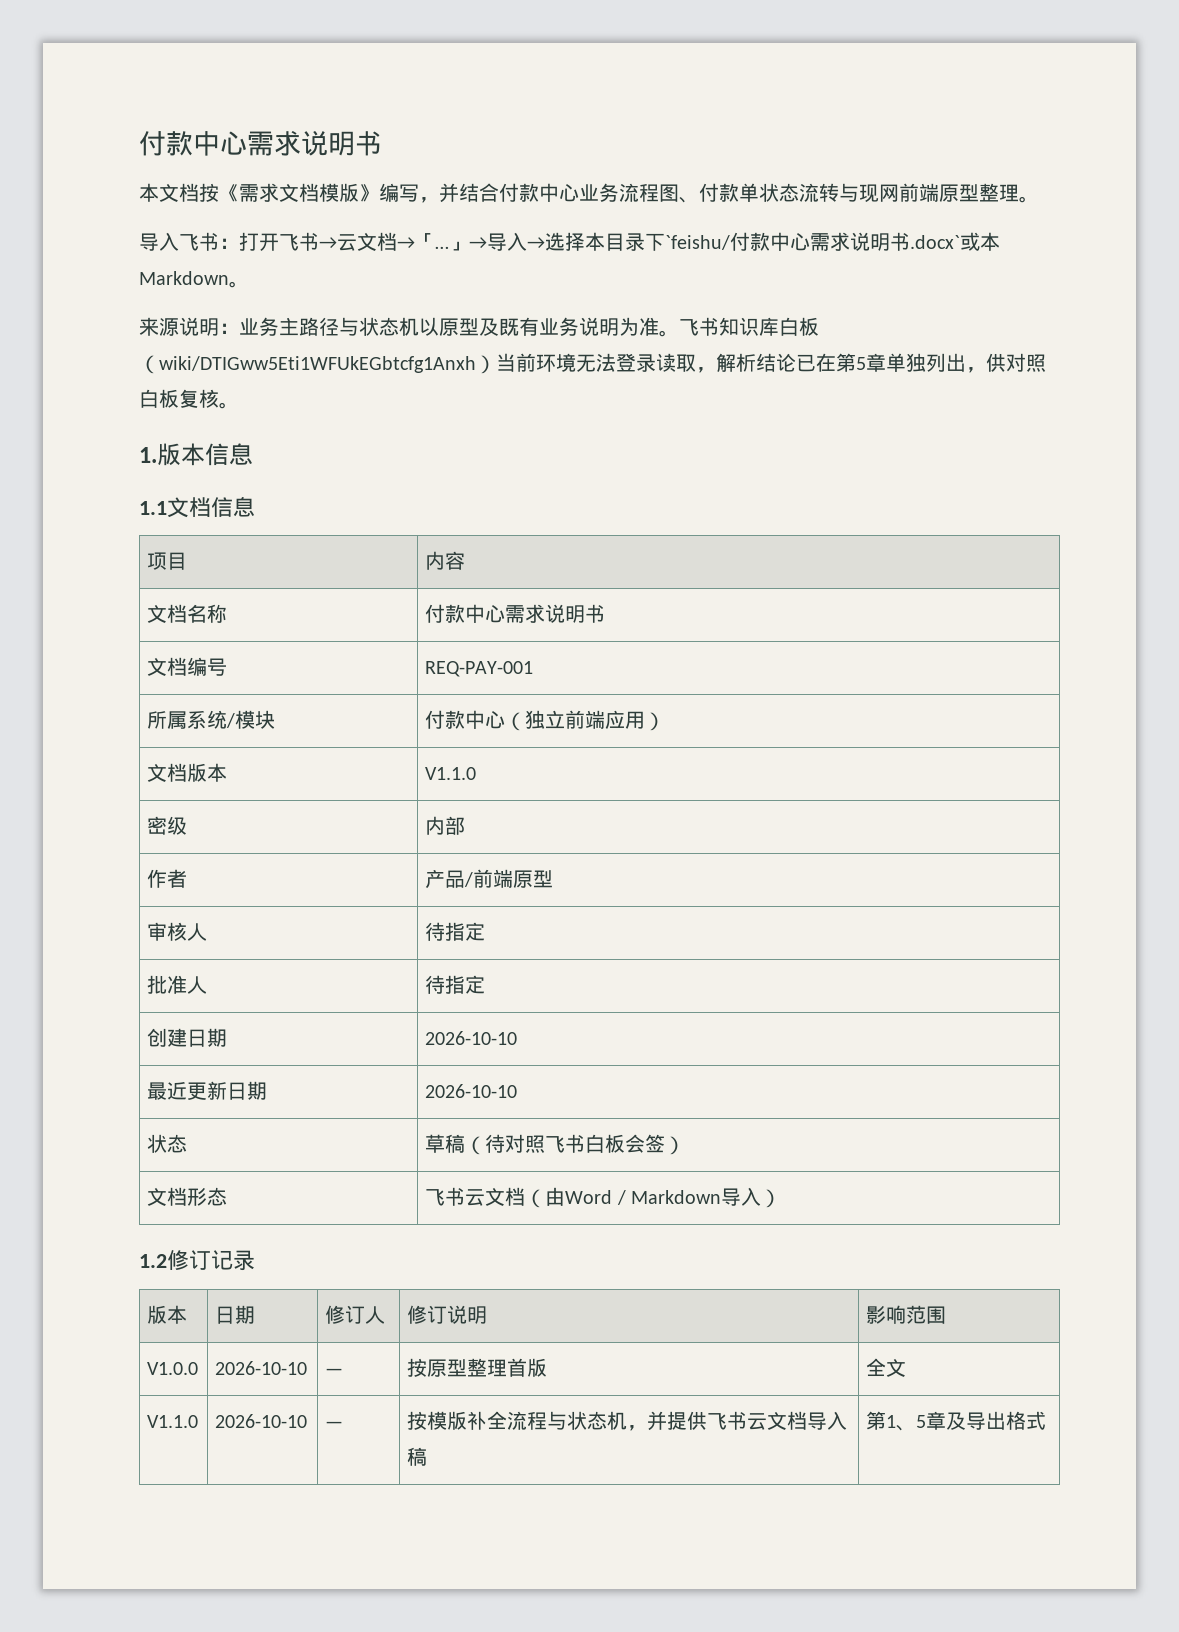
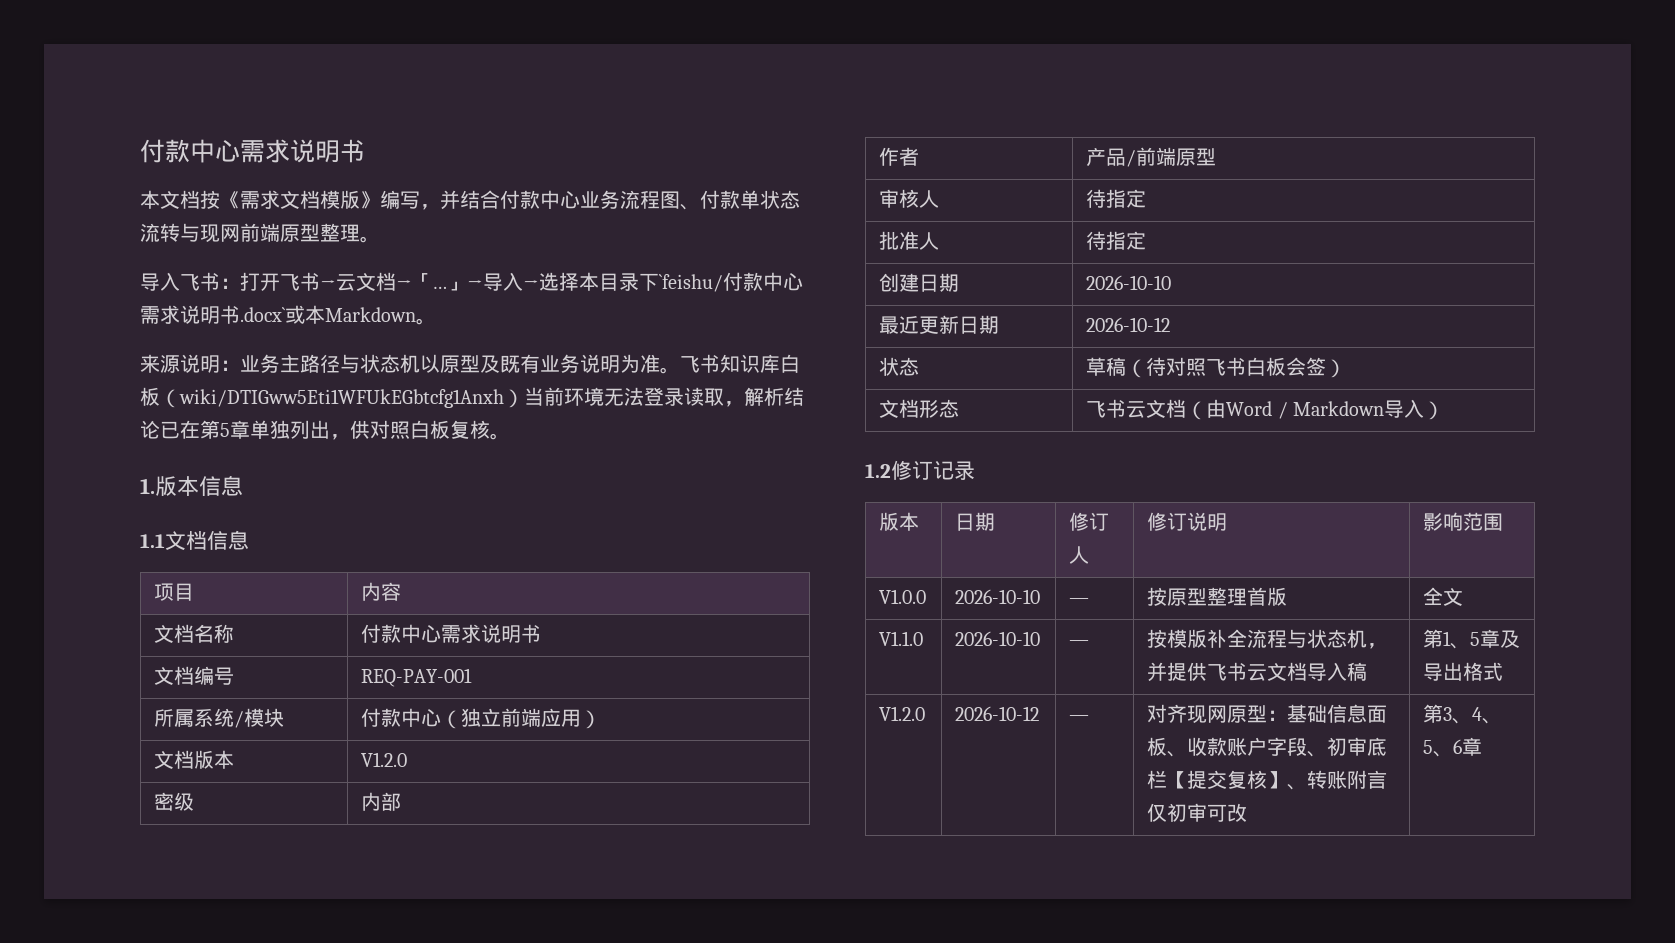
- 文档版本 | V1.1.0
+ 文档版本 | V1.2.0
- 最近更新日期 | 2026-10-10
+ 最近更新日期 | 2026-10-12
+ V1.2.0 | 2026-10-12 | — | 对齐现网原型：基础信息面板、收款账户字段、初审底栏【提交复核】、转账附言仅初审可改 | 第3、4、5、6章

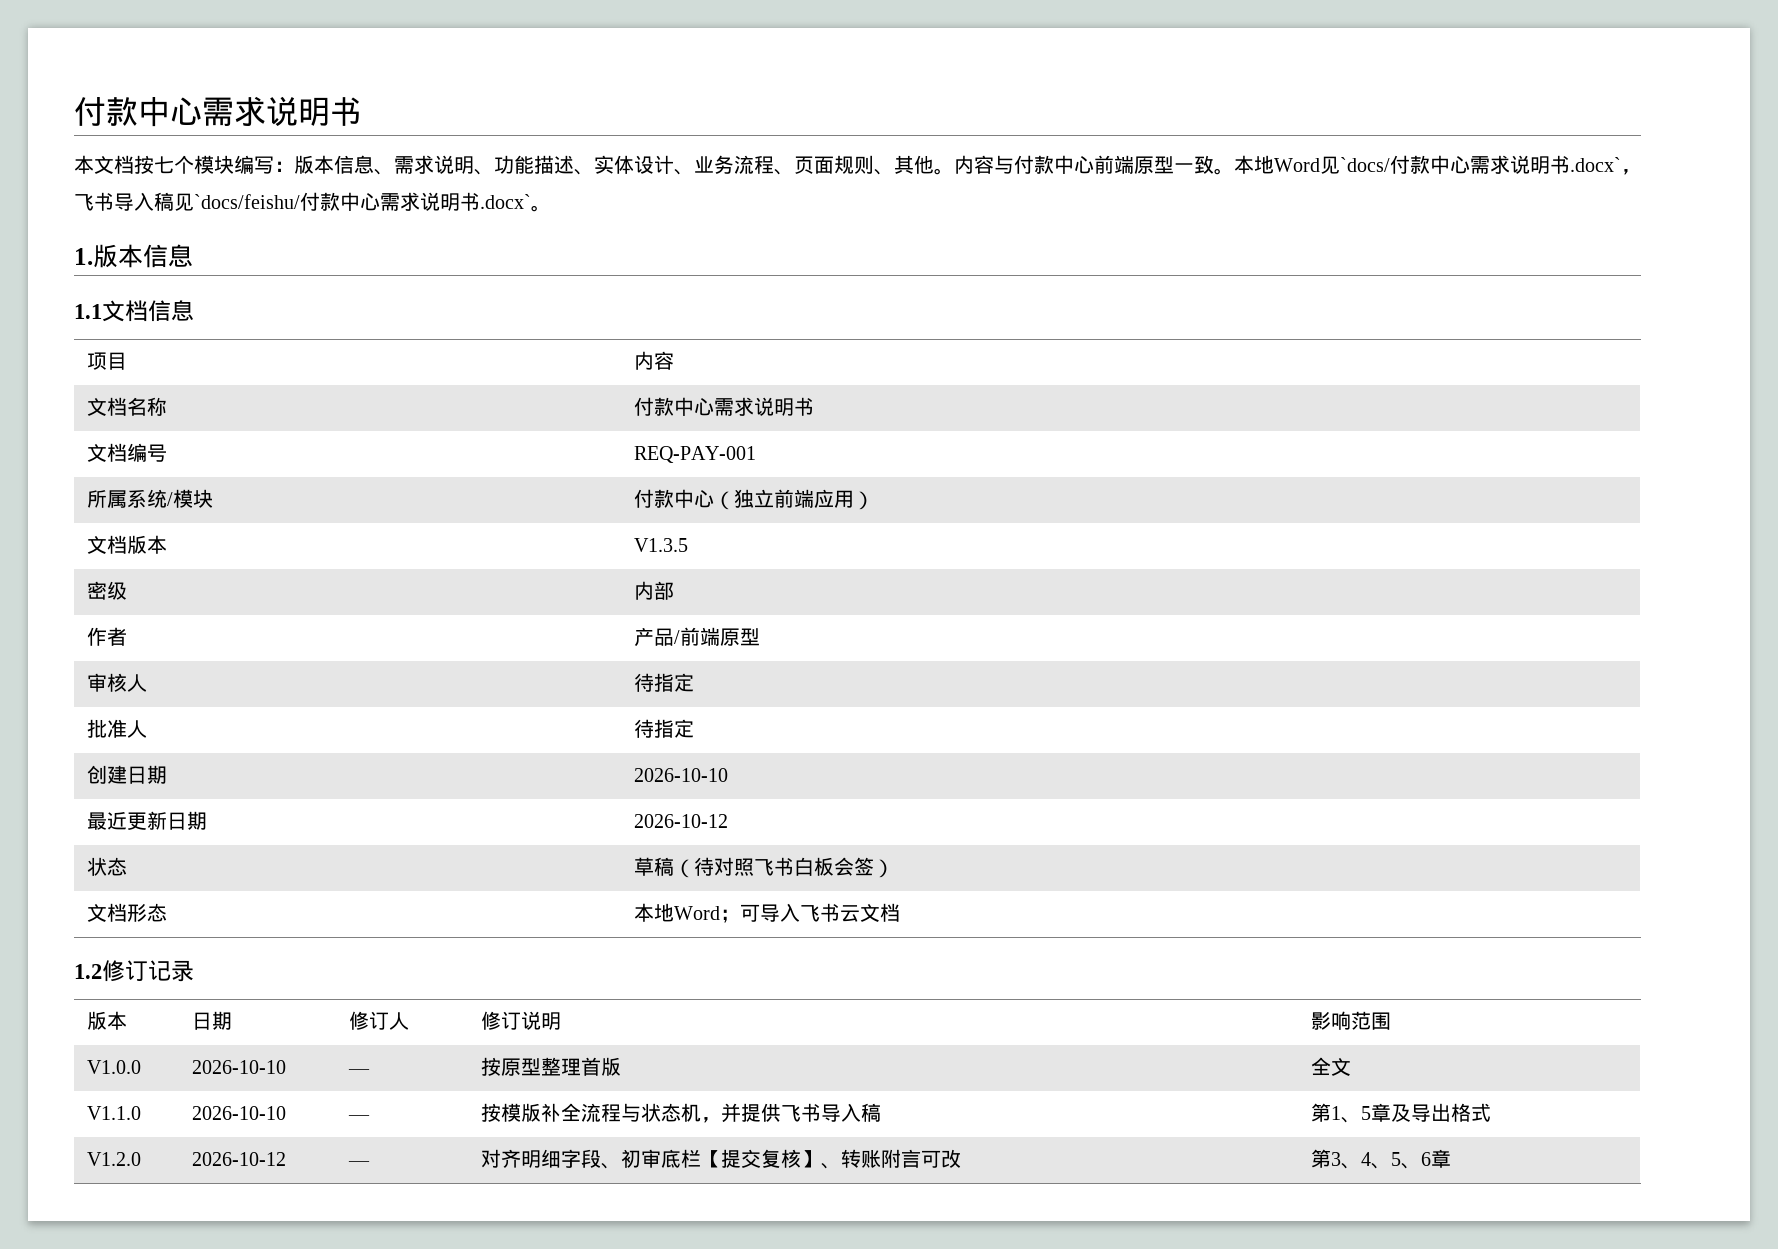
- 本文档按《需求文档模版》编写，并结合付款中心业务流程图、付款单状态流转与现网前端原型整理。
- 导入飞书：打开飞书→云文档→「…」→导入→选择本目录下`feishu/付款中心需求说明书.docx`或本Markdown。
- 来源说明：业务主路径与状态机以原型及既有业务说明为准。飞书知识库白板（wiki/DTIGww5Eti1WFUkEGbtcfg1Anxh）当前环境无法登录读取，解析结论已在第5章单独列出，供对照白板复核。
+ 本文档按七个模块编写：版本信息、需求说明、功能描述、实体设计、业务流程、页面规则、其他。内容与付款中心前端原型一致。本地Word见`docs/付款中心需求说明书.docx`，飞书导入稿见`docs/feishu/付款中心需求说明书.docx`。
- 文档版本 | V1.2.0
+ 文档版本 | V1.3.5
- 文档形态 | 飞书云文档（由Word / Markdown导入）
+ 文档形态 | 本地Word；可导入飞书云文档
- V1.1.0 | 2026-10-10 | — | 按模版补全流程与状态机，并提供飞书云文档导入稿 | 第1、5章及导出格式
+ V1.1.0 | 2026-10-10 | — | 按模版补全流程与状态机，并提供飞书导入稿 | 第1、5章及导出格式
- V1.2.0 | 2026-10-12 | — | 对齐现网原型：基础信息面板、收款账户字段、初审底栏【提交复核】、转账附言仅初审可改 | 第3、4、5、6章
+ V1.2.0 | 2026-10-12 | — | 对齐明细字段、初审底栏【提交复核】、转账附言可改 | 第3、4、5、6章

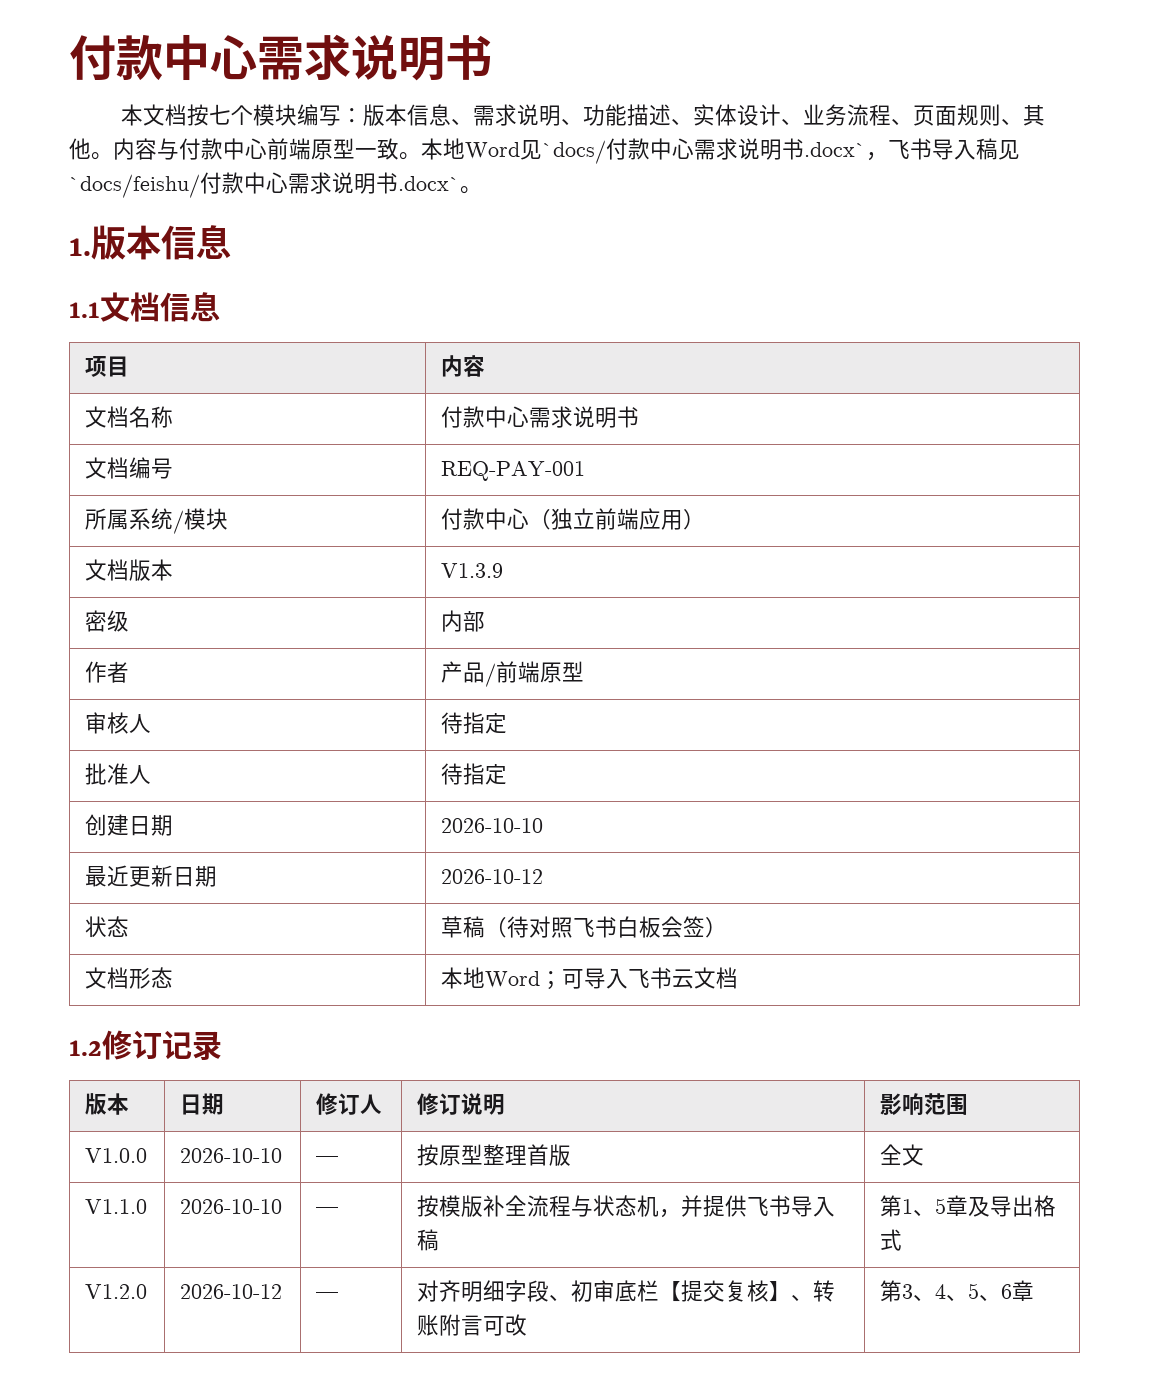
- 文档版本 | V1.3.5
+ 文档版本 | V1.3.9

